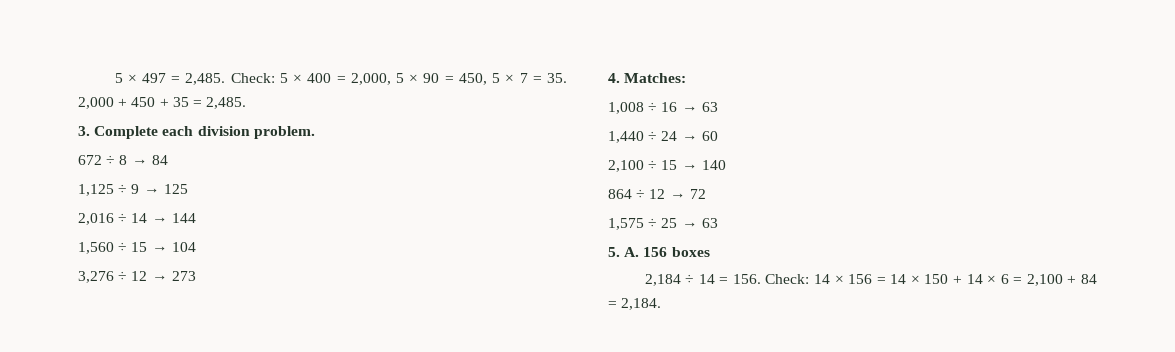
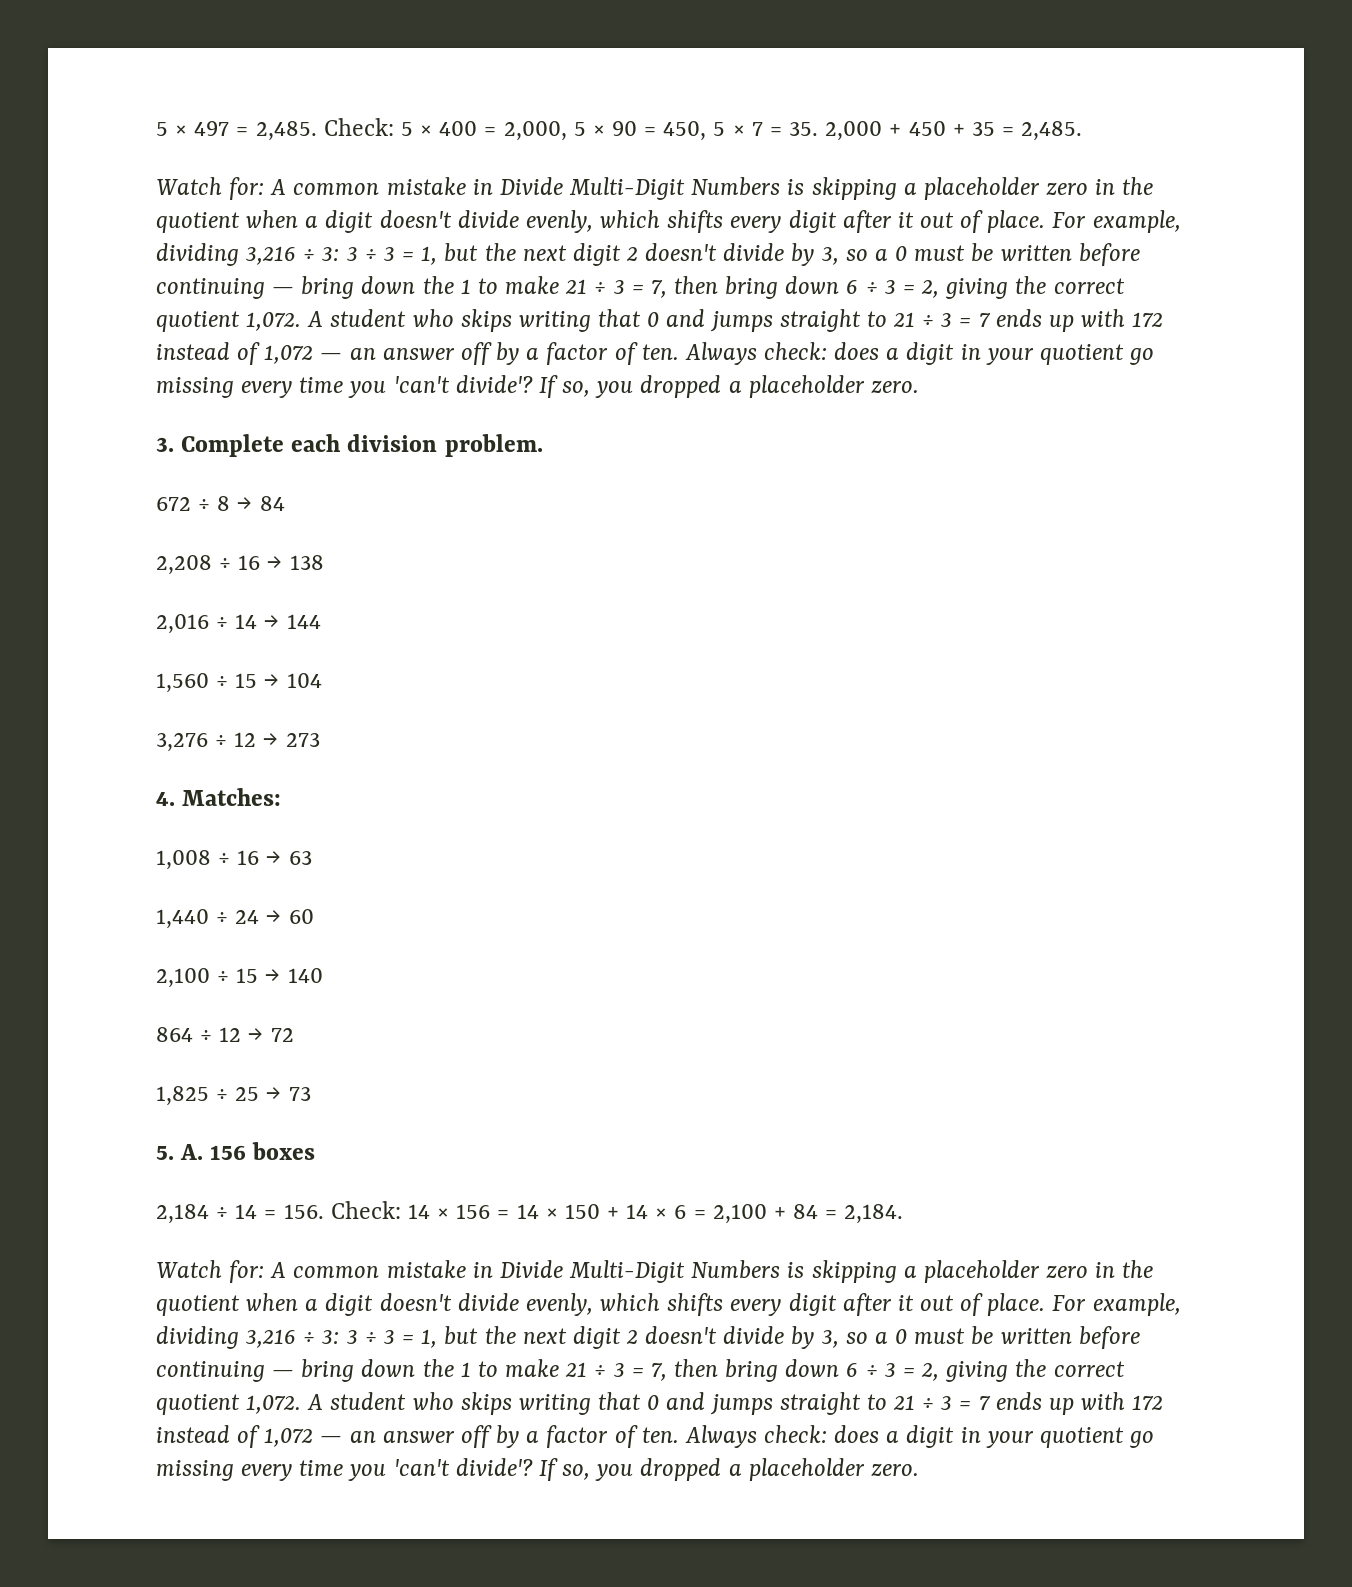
  Check: 5 × 400 = 2,000, 5 × 90 = 450, 5 × 7 = 35. 2,000 + 450 + 35 = 2,485.
+ Watch for: A common mistake in Divide Multi-Digit Numbers is skipping a placeholder zero in the quotient when a digit doesn't divide evenly, which shifts every digit after it out of place. For example, dividing 3,216 ÷ 3: 3 ÷ 3 = 1, but the next digit 2 doesn't divide by 3, so a 0 must be written before continuing — bring down the 1 to make 21 ÷ 3 = 7, then bring down 6 ÷ 3 = 2, giving the correct quotient 1,072. A student who skips writing that 0 and jumps straight to 21 ÷ 3 = 7 ends up with 172 instead of 1,072 — an answer off by a factor of ten. Always check: does a digit in your quotient go missing every time you 'can't divide'? If so, you dropped a placeholder zero.
- 1,125 ÷ 9 → 125
+ 2,208 ÷ 16 → 138
- 1,575 ÷ 25 → 63
+ 1,825 ÷ 25 → 73
  2,184 ÷ 14 = 156. Check: 14 × 156 = 14 × 150 + 14 × 6 = 2,100 + 84 = 2,184.
+ Watch for: A common mistake in Divide Multi-Digit Numbers is skipping a placeholder zero in the quotient when a digit doesn't divide evenly, which shifts every digit after it out of place. For example, dividing 3,216 ÷ 3: 3 ÷ 3 = 1, but the next digit 2 doesn't divide by 3, so a 0 must be written before continuing — bring down the 1 to make 21 ÷ 3 = 7, then bring down 6 ÷ 3 = 2, giving the correct quotient 1,072. A student who skips writing that 0 and jumps straight to 21 ÷ 3 = 7 ends up with 172 instead of 1,072 — an answer off by a factor of ten. Always check: does a digit in your quotient go missing every time you 'can't divide'? If so, you dropped a placeholder zero.

